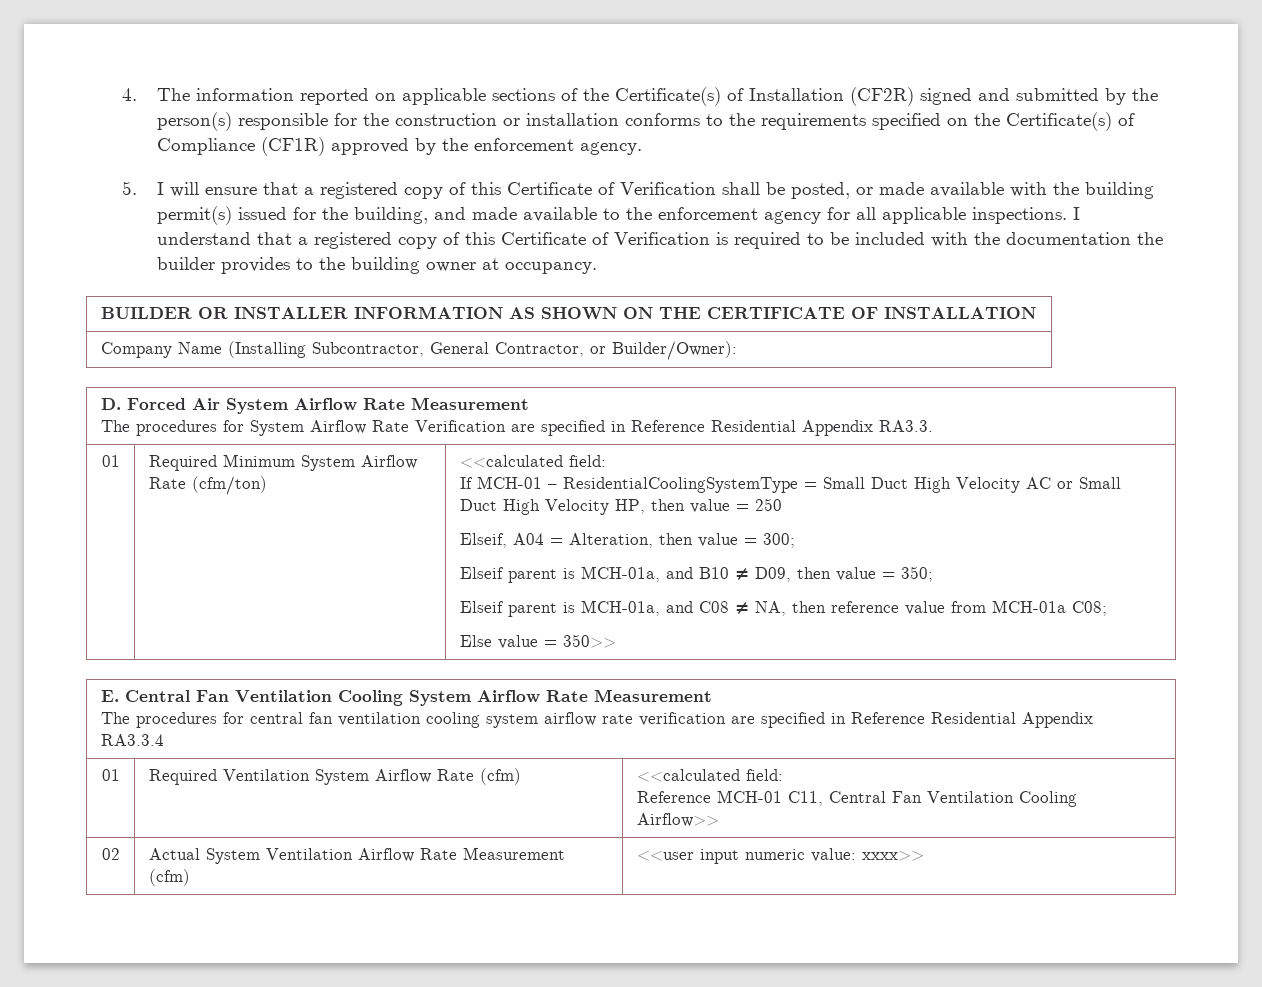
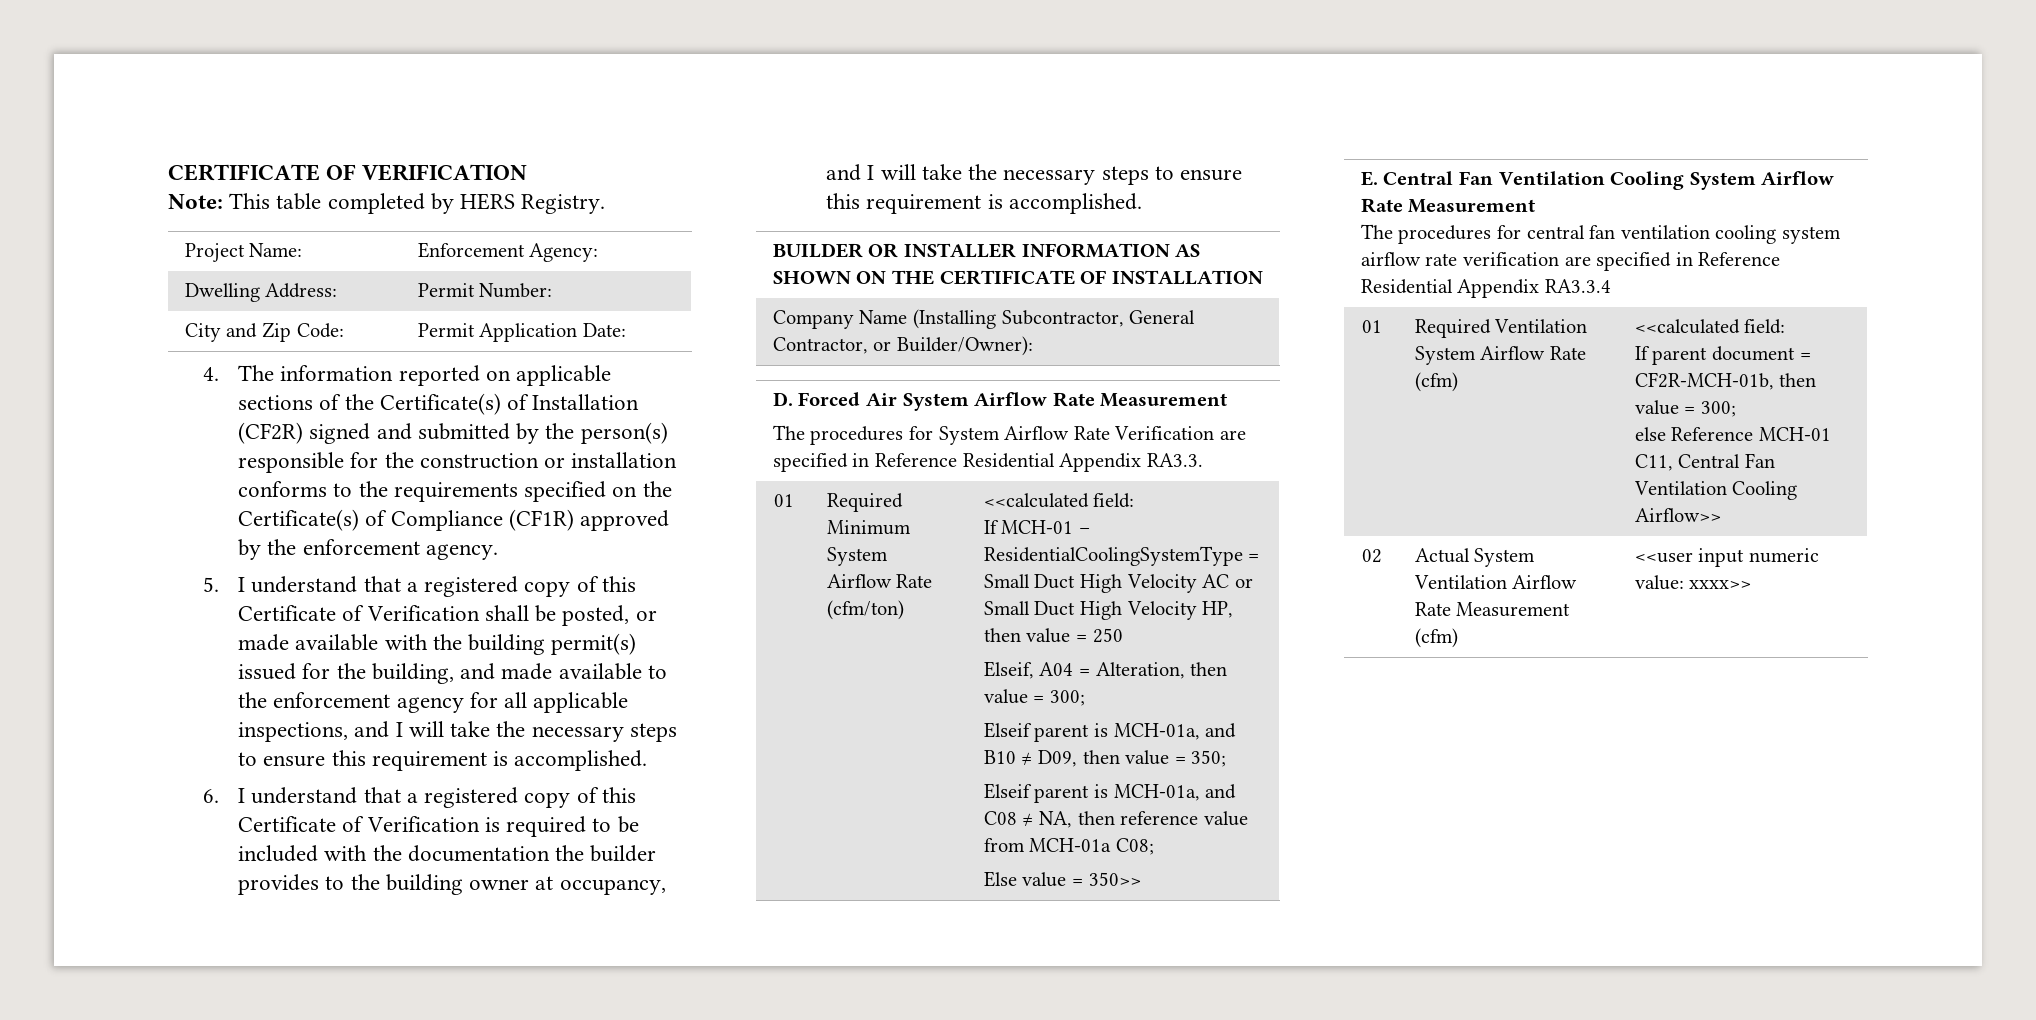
+ CERTIFICATE OF VERIFICATION
+ Note: This table completed by HERS Registry.
+ Project Name: | Enforcement Agency:
+ Dwelling Address: | Permit Number:
+ City and Zip Code: | Permit Application Date:
- 5. I will ensure that a registered copy of this Certificate of Verification shall be posted, or made available with the building permit(s) issued for the building, and made available to the enforcement agency for all applicable inspections. I understand that a registered copy of this Certificate of Verification is required to be included with the documentation the builder provides to the building owner at occupancy.
+ 5. I understand that a registered copy of this Certificate of Verification shall be posted, or made available with the building permit(s) issued for the building, and made available to the enforcement agency for all applicable inspections, and I will take the necessary steps to ensure this requirement is accomplished.
+ 6. I understand that a registered copy of this Certificate of Verification is required to be included with the documentation the builder provides to the building owner at occupancy, and I will take the necessary steps to ensure this requirement is accomplished.
  01 | Required Ventilation System Airflow Rate (cfm) | <<calculated field:
- Reference MCH-01 C11, Central Fan Ventilation Cooling Airflow>>
+ If parent document = CF2R-MCH-01b, then value = 300;
+ else Reference MCH-01 C11, Central Fan Ventilation Cooling Airflow>>

